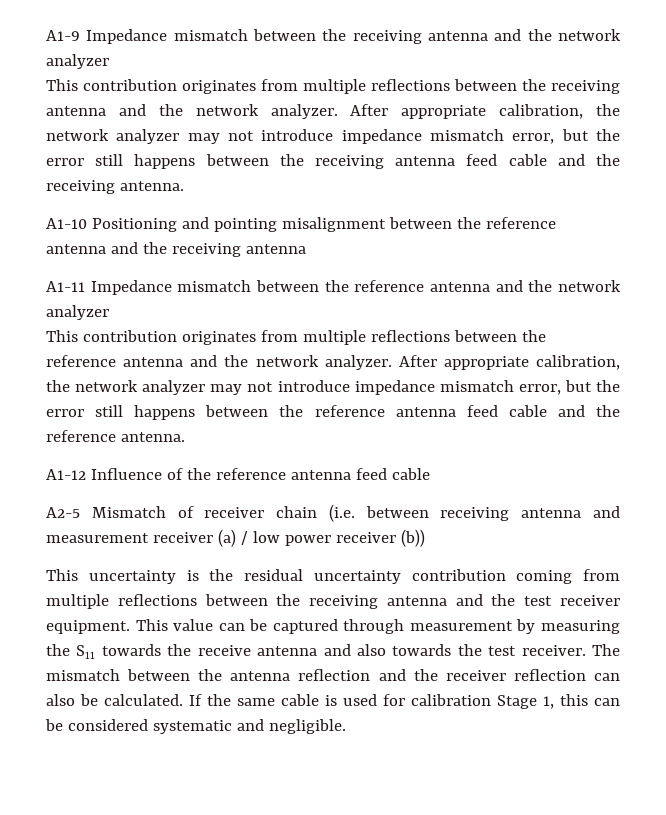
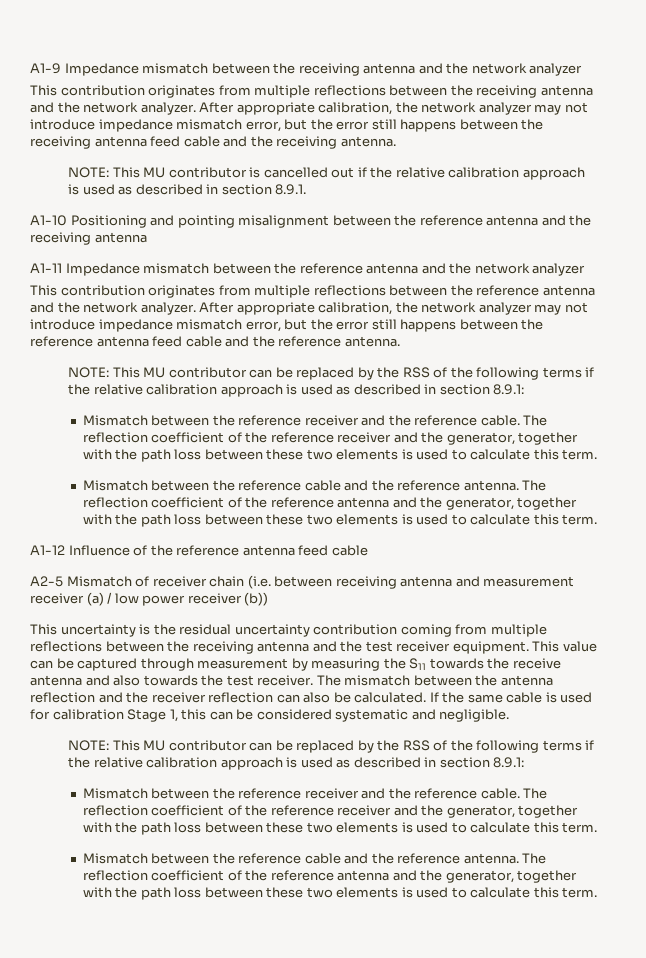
+ NOTE: This MU contributor is cancelled out if the relative calibration approach is used as described in section 8.9.1.
  After appropriate calibration, the network analyzer may not introduce impedance mismatch error, but the error still happens between the reference antenna feed cable and the reference antenna.
+ NOTE: This MU contributor can be replaced by the RSS of the following terms if the relative calibration approach is used as described in section 8.9.1:
+ Mismatch between the reference receiver and the reference cable. The reflection coefficient of the reference receiver and the generator, together with the path loss between these two elements is used to calculate this term.
+ Mismatch between the reference cable and the reference antenna. The reflection coefficient of the reference antenna and the generator, together with the path loss between these two elements is used to calculate this term.
  If the same cable is used for calibration Stage 1, this can be considered systematic and negligible.
+ NOTE: This MU contributor can be replaced by the RSS of the following terms if the relative calibration approach is used as described in section 8.9.1:
+ Mismatch between the reference receiver and the reference cable. The reflection coefficient of the reference receiver and the generator, together with the path loss between these two elements is used to calculate this term.
+ Mismatch between the reference cable and the reference antenna. The reflection coefficient of the reference antenna and the generator, together with the path loss between these two elements is used to calculate this term.

